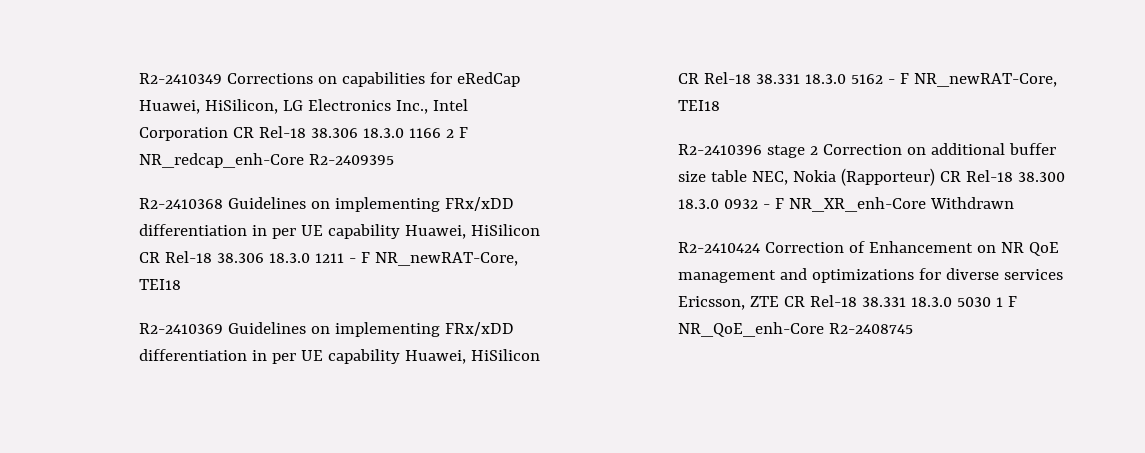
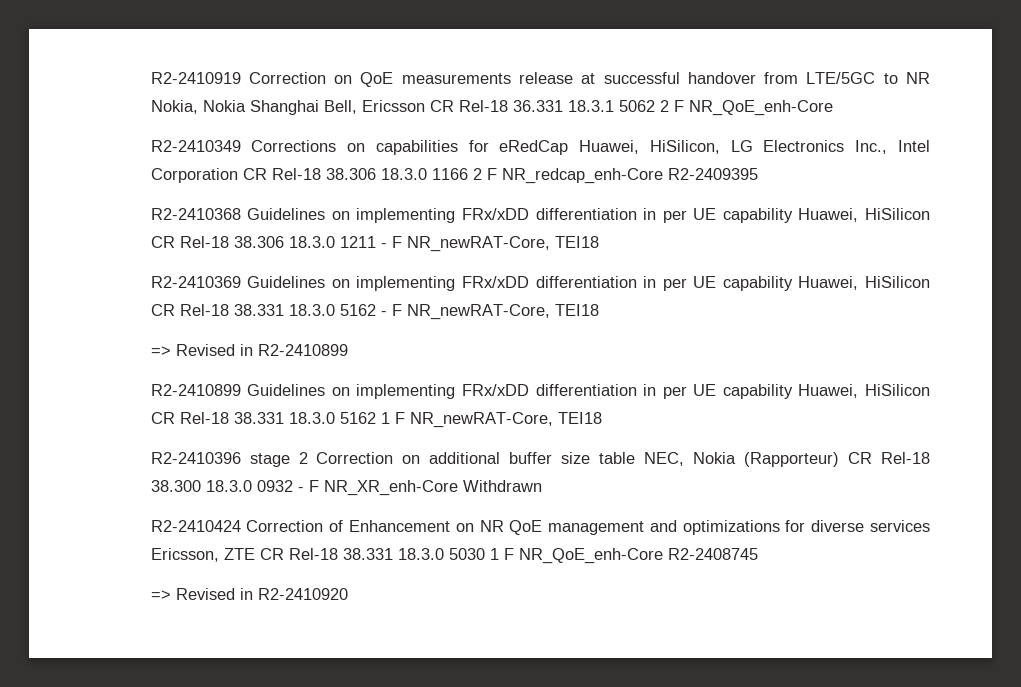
+ R2-2410919 Correction on QoE measurements release at successful handover from LTE/5GC to NR Nokia, Nokia Shanghai Bell, Ericsson CR Rel-18 36.331 18.3.1 5062 2 F NR_QoE_enh-Core
+ => Revised in R2-2410899
+ R2-2410899 Guidelines on implementing FRx/xDD differentiation in per UE capability Huawei, HiSilicon CR Rel-18 38.331 18.3.0 5162 1 F NR_newRAT-Core, TEI18
+ => Revised in R2-2410920

